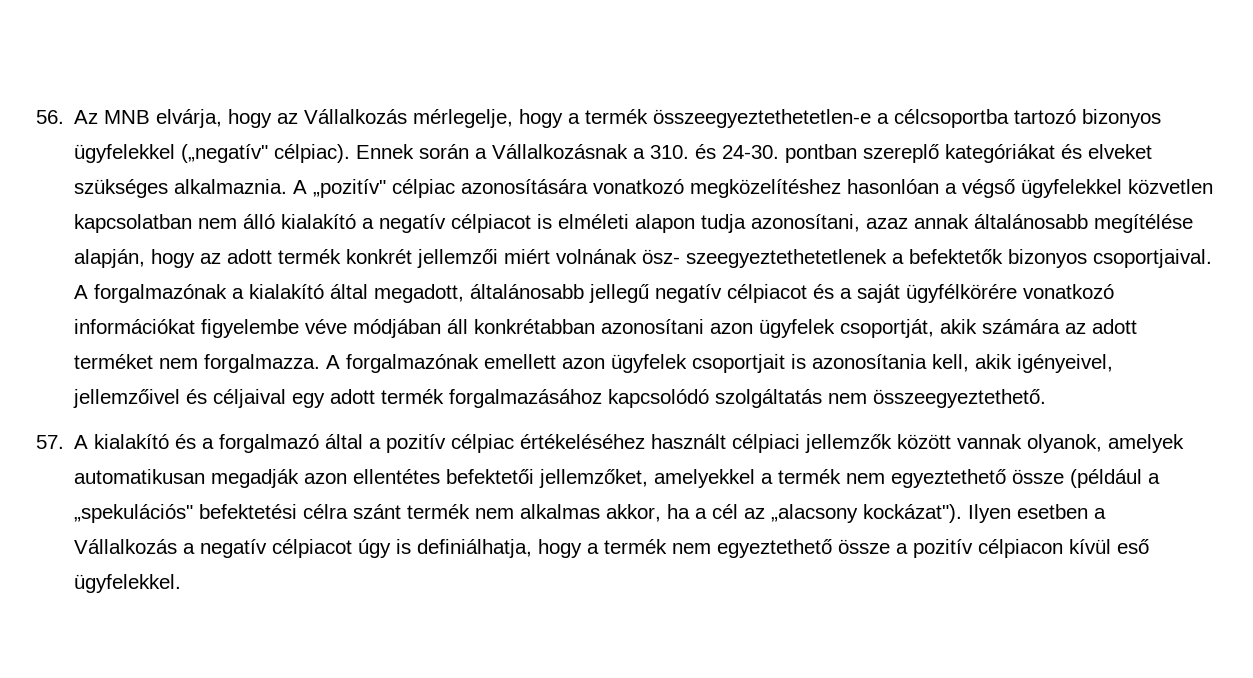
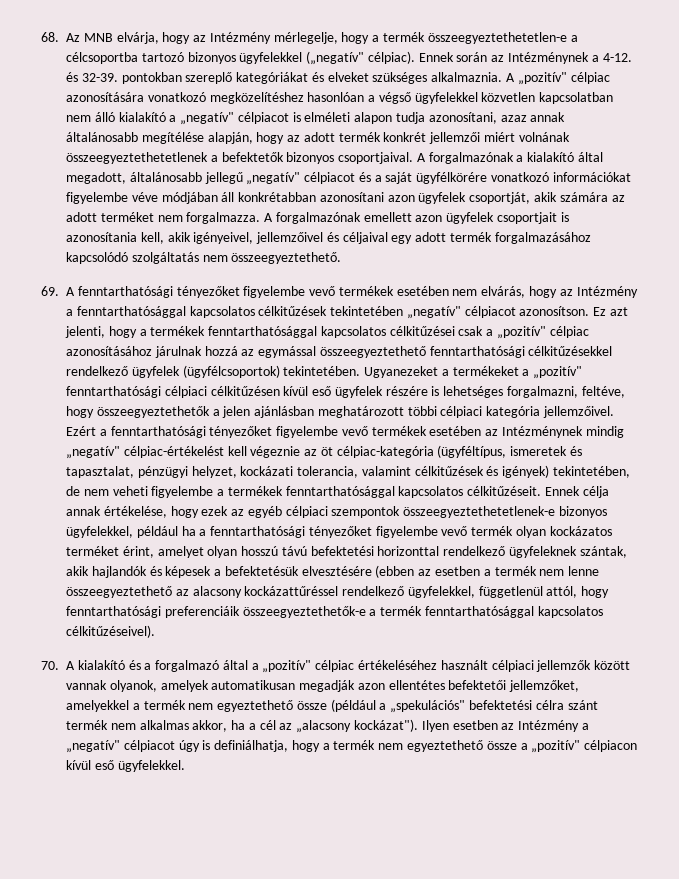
- 56. Az MNB elvárja, hogy az Vállalkozás mérlegelje, hogy a termék összeegyeztethetetlen-e a célcsoportba tartozó bizonyos ügyfelekkel („negatív" célpiac).
+ 68. Az MNB elvárja, hogy az Intézmény mérlegelje, hogy a termék összeegyeztethetetlen-e a célcsoportba tartozó bizonyos ügyfelekkel („negatív" célpiac).
- Ennek során a Vállalkozásnak a 310. és 24-30. pontban szereplő kategóriákat és elveket szükséges alkalmaznia.
+ Ennek során az Intézménynek a 4-12. és 32-39. pontokban szereplő kategóriákat és elveket szükséges alkalmaznia.
- A „pozitív" célpiac azonosítására vonatkozó megközelítéshez hasonlóan a végső ügyfelekkel közvetlen kapcsolatban nem álló kialakító a negatív célpiacot is elméleti alapon tudja azonosítani, azaz annak általánosabb megítélése alapján, hogy az adott termék konkrét jellemzői miért volnának ösz- szeegyeztethetetlenek a befektetők bizonyos csoportjaival.
+ A „pozitív" célpiac azonosítására vonatkozó megközelítéshez hasonlóan a végső ügyfelekkel közvetlen kapcsolatban nem álló kialakító a „negatív" célpiacot is elméleti alapon tudja azonosítani, azaz annak általánosabb megítélése alapján, hogy az adott termék konkrét jellemzői miért volnának összeegyeztethetetlenek a befektetők bizonyos csoportjaival.
- A forgalmazónak a kialakító által megadott, általánosabb jellegű negatív célpiacot és a saját ügyfélkörére vonatkozó információkat figyelembe véve módjában áll konkrétabban azonosítani azon ügyfelek csoportját, akik számára az adott terméket nem forgalmazza.
+ A forgalmazónak a kialakító által megadott, általánosabb jellegű „negatív" célpiacot és a saját ügyfélkörére vonatkozó információkat figyelembe véve módjában áll konkrétabban azonosítani azon ügyfelek csoportját, akik számára az adott terméket nem forgalmazza.
- 57. A kialakító és a forgalmazó által a pozitív célpiac értékeléséhez használt célpiaci jellemzők között vannak olyanok, amelyek automatikusan megadják azon ellentétes befektetői jellemzőket, amelyekkel a termék nem egyeztethető össze (például a „spekulációs" befektetési célra szánt termék nem alkalmas akkor, ha a cél az „alacsony kockázat").
+ 69. A fenntarthatósági tényezőket figyelembe vevő termékek esetében nem elvárás, hogy az Intézmény a fenntarthatósággal kapcsolatos célkitűzések tekintetében „negatív" célpiacot azonosítson. Ez azt jelenti, hogy a termékek fenntarthatósággal kapcsolatos célkitűzései csak a „pozitív" célpiac azonosításához járulnak hozzá az egymással összeegyeztethető fenntarthatósági célkitűzésekkel rendelkező ügyfelek (ügyfélcsoportok) tekintetében. Ugyanezeket a termékeket a „pozitív" fenntarthatósági célpiaci célkitűzésen kívül eső ügyfelek részére is lehetséges forgalmazni, feltéve, hogy összeegyeztethetők a jelen ajánlásban meghatározott többi célpiaci kategória jellemzőivel. Ezért a fenntarthatósági tényezőket figyelembe vevő termékek esetében az Intézménynek mindig „negatív" célpiac-értékelést kell végeznie az öt célpiac-kategória (ügyféltípus, ismeretek és tapasztalat, pénzügyi helyzet, kockázati tolerancia, valamint célkitűzések és igények) tekintetében, de nem veheti figyelembe a termékek fenntarthatósággal kapcsolatos célkitűzéseit. Ennek célja annak értékelése, hogy ezek az egyéb célpiaci szempontok összeegyeztethetetlenek-e bizonyos ügyfelekkel, például ha a fenntarthatósági tényezőket figyelembe vevő termék olyan kockázatos terméket érint, amelyet olyan hosszú távú befektetési horizonttal rendelkező ügyfeleknek szántak, akik hajlandók és képesek a befektetésük elvesztésére (ebben az esetben a termék nem lenne összeegyeztethető az alacsony kockázattűréssel rendelkező ügyfelekkel, függetlenül attól, hogy fenntarthatósági preferenciáik összeegyeztethetők-e a termék fenntarthatósággal kapcsolatos célkitűzéseivel).
+ 70. A kialakító és a forgalmazó által a „pozitív" célpiac értékeléséhez használt célpiaci jellemzők között vannak olyanok, amelyek automatikusan megadják azon ellentétes befektetői jellemzőket, amelyekkel a termék nem egyeztethető össze (például a „spekulációs" befektetési célra szánt termék nem alkalmas akkor, ha a cél az „alacsony kockázat").
- Ilyen esetben a Vállalkozás a negatív célpiacot úgy is definiálhatja, hogy a termék nem egyeztethető össze a pozitív célpiacon kívül eső ügyfelekkel.
+ Ilyen esetben az Intézmény a „negatív" célpiacot úgy is definiálhatja, hogy a termék nem egyeztethető össze a „pozitív" célpiacon kívül eső ügyfelekkel.

